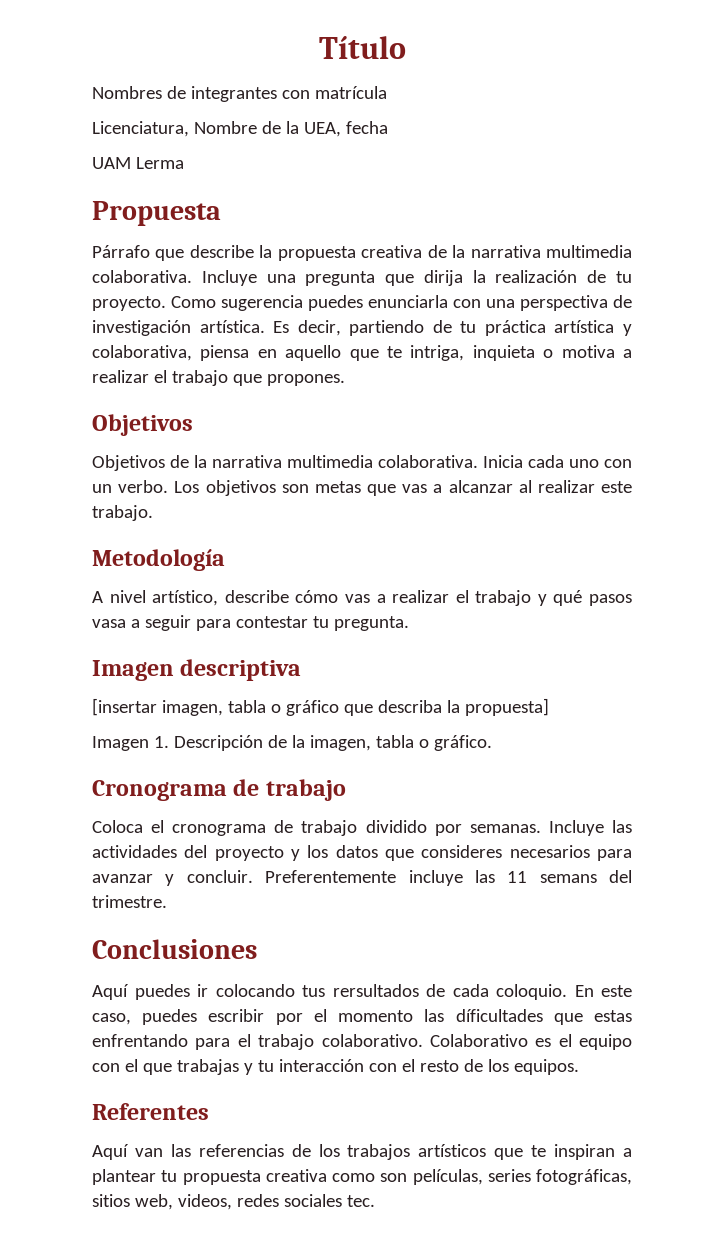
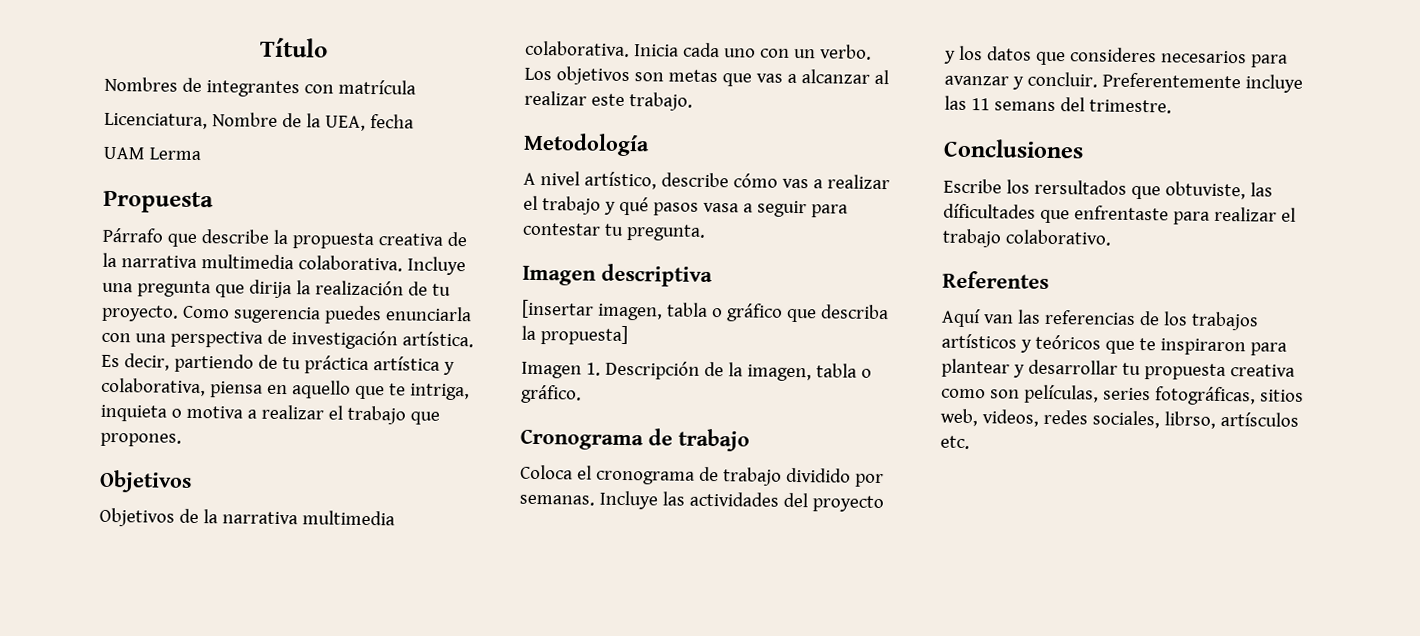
- Aquí puedes ir colocando tus rersultados de cada coloquio. En este caso, puedes escribir por el momento las díficultades que estas enfrentando para el trabajo colaborativo. Colaborativo es el equipo con el que trabajas y tu interacción con el resto de los equipos.
+ Escribe los rersultados que obtuviste, las díficultades que enfrentaste para realizar el trabajo colaborativo.
- Aquí van las referencias de los trabajos artísticos que te inspiran a plantear tu propuesta creativa como son películas, series fotográficas, sitios web, videos, redes sociales tec.
+ Aquí van las referencias de los trabajos artísticos y teóricos que te inspiraron para plantear y desarrollar tu propuesta creativa como son películas, series fotográficas, sitios web, videos, redes sociales, librso, artísculos etc.

